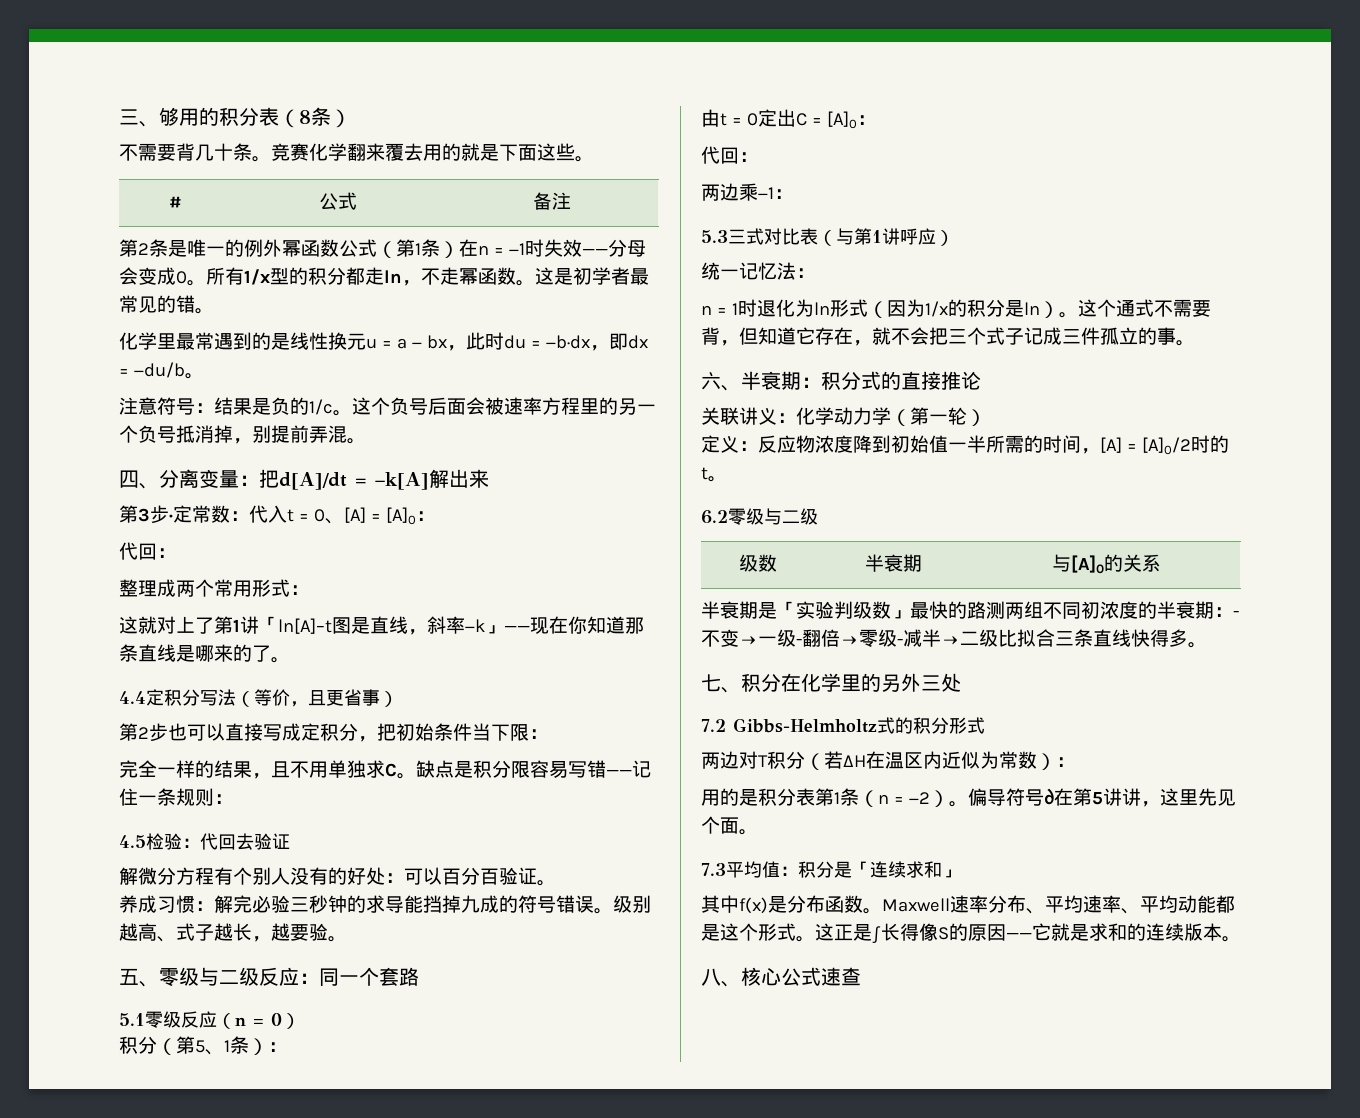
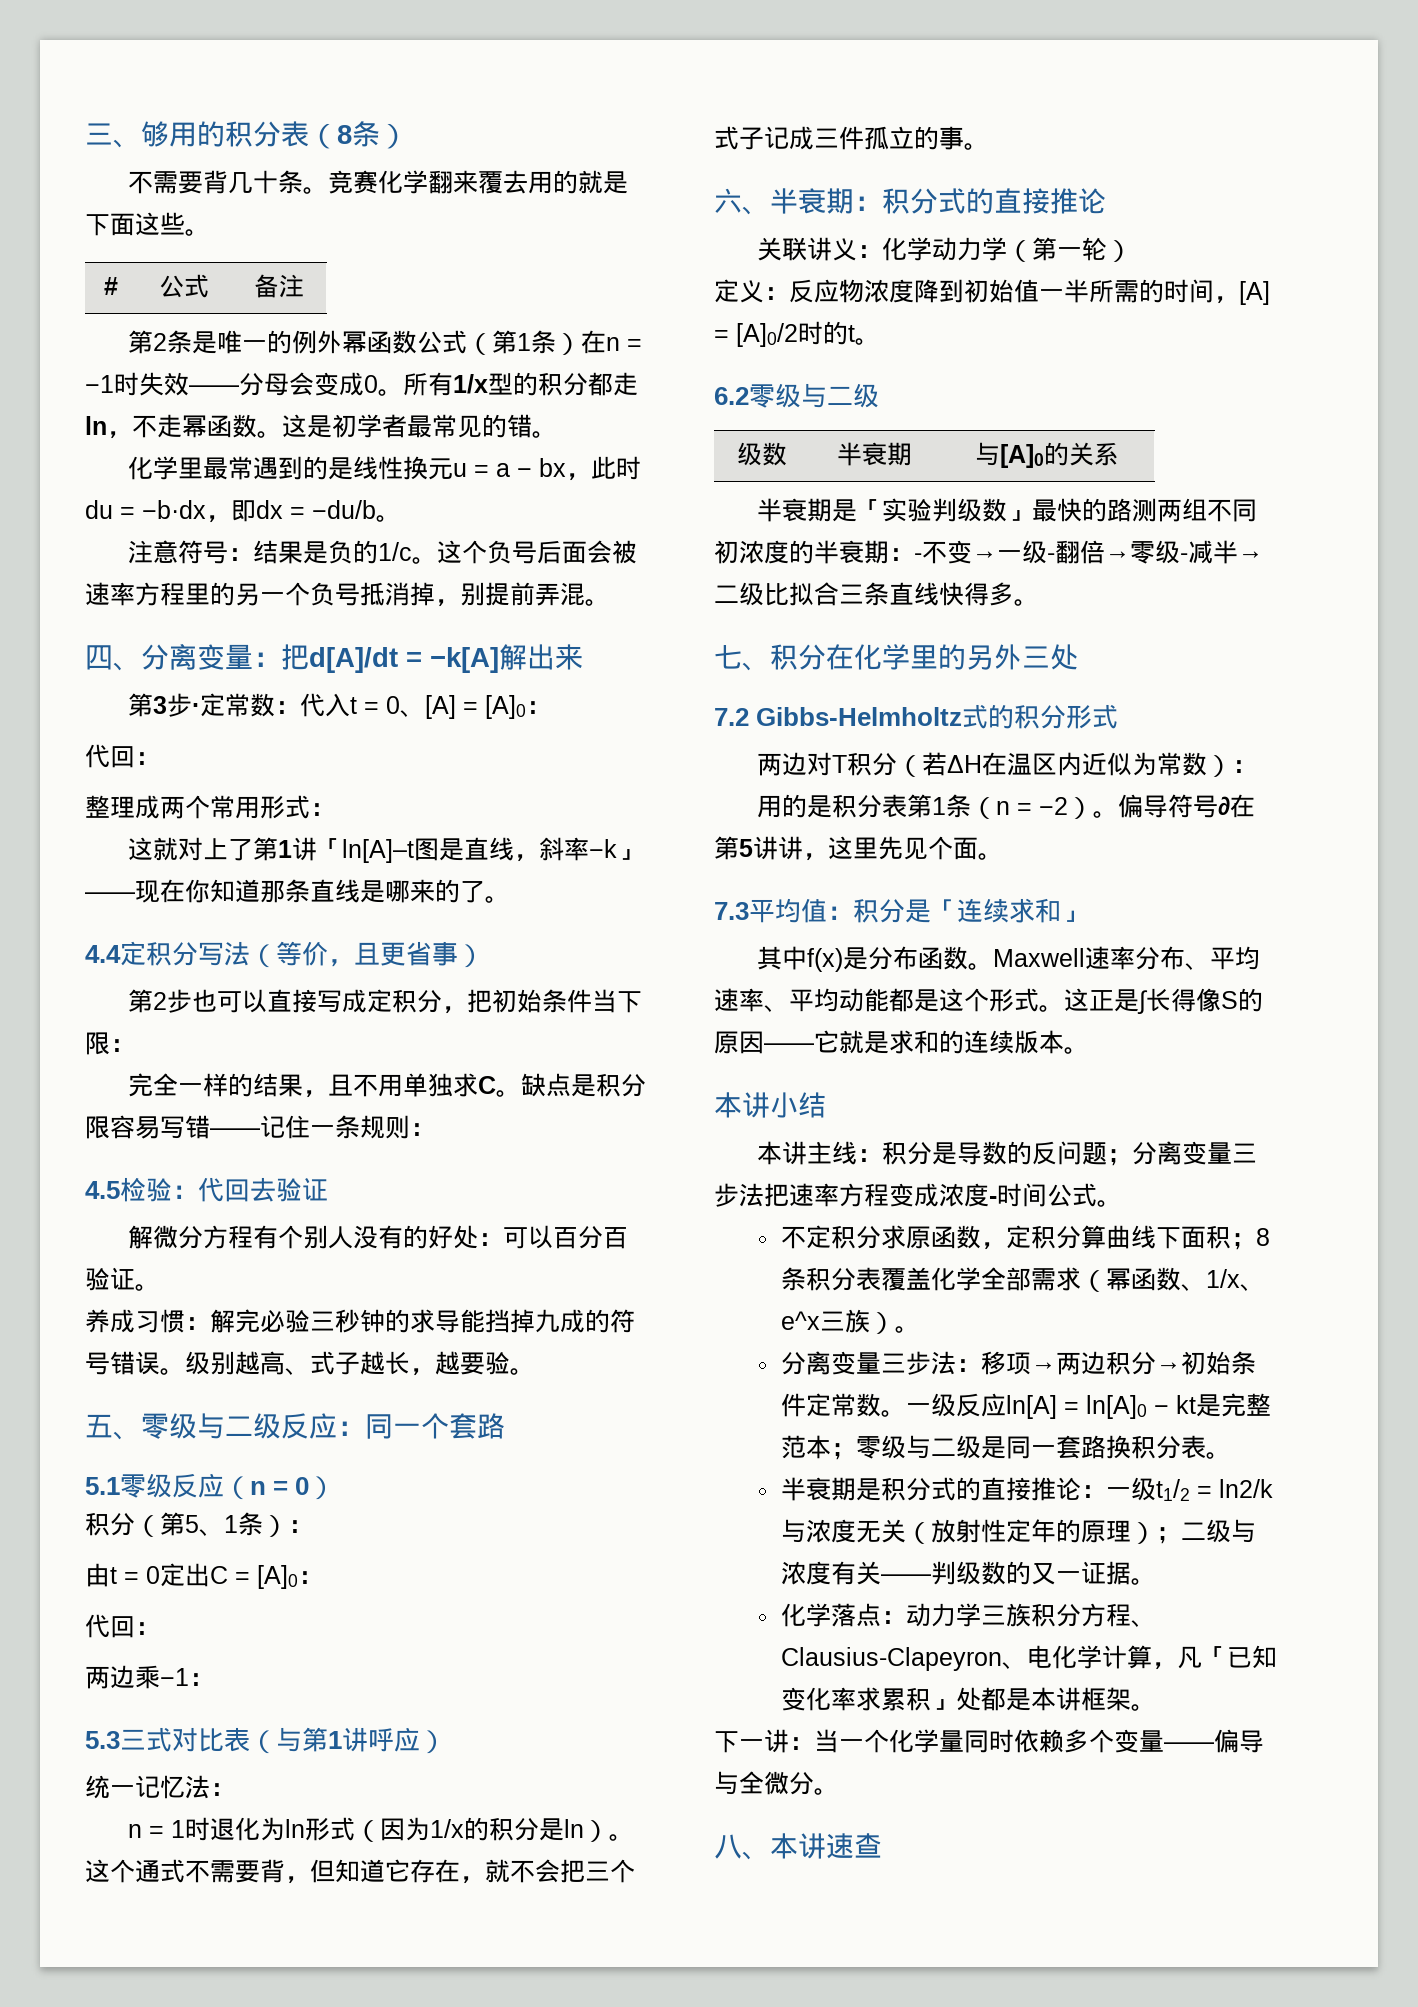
+ 本讲小结
+ 本讲主线：积分是导数的反问题；分离变量三步法把速率方程变成浓度-时间公式。
+ 不定积分求原函数，定积分算曲线下面积；8条积分表覆盖化学全部需求（幂函数、1/x、e^x三族）。
+ 分离变量三步法：移项→两边积分→初始条件定常数。一级反应ln[A] = ln[A]0 − kt是完整范本；零级与二级是同一套路换积分表。
+ 半衰期是积分式的直接推论：一级t1/2 = ln2/k与浓度无关（放射性定年的原理）；二级与浓度有关——判级数的又一证据。
+ 化学落点：动力学三族积分方程、Clausius-Clapeyron、电化学计算，凡「已知变化率求累积」处都是本讲框架。
+ 下一讲：当一个化学量同时依赖多个变量——偏导与全微分。
- 八、核心公式速查
+ 八、本讲速查

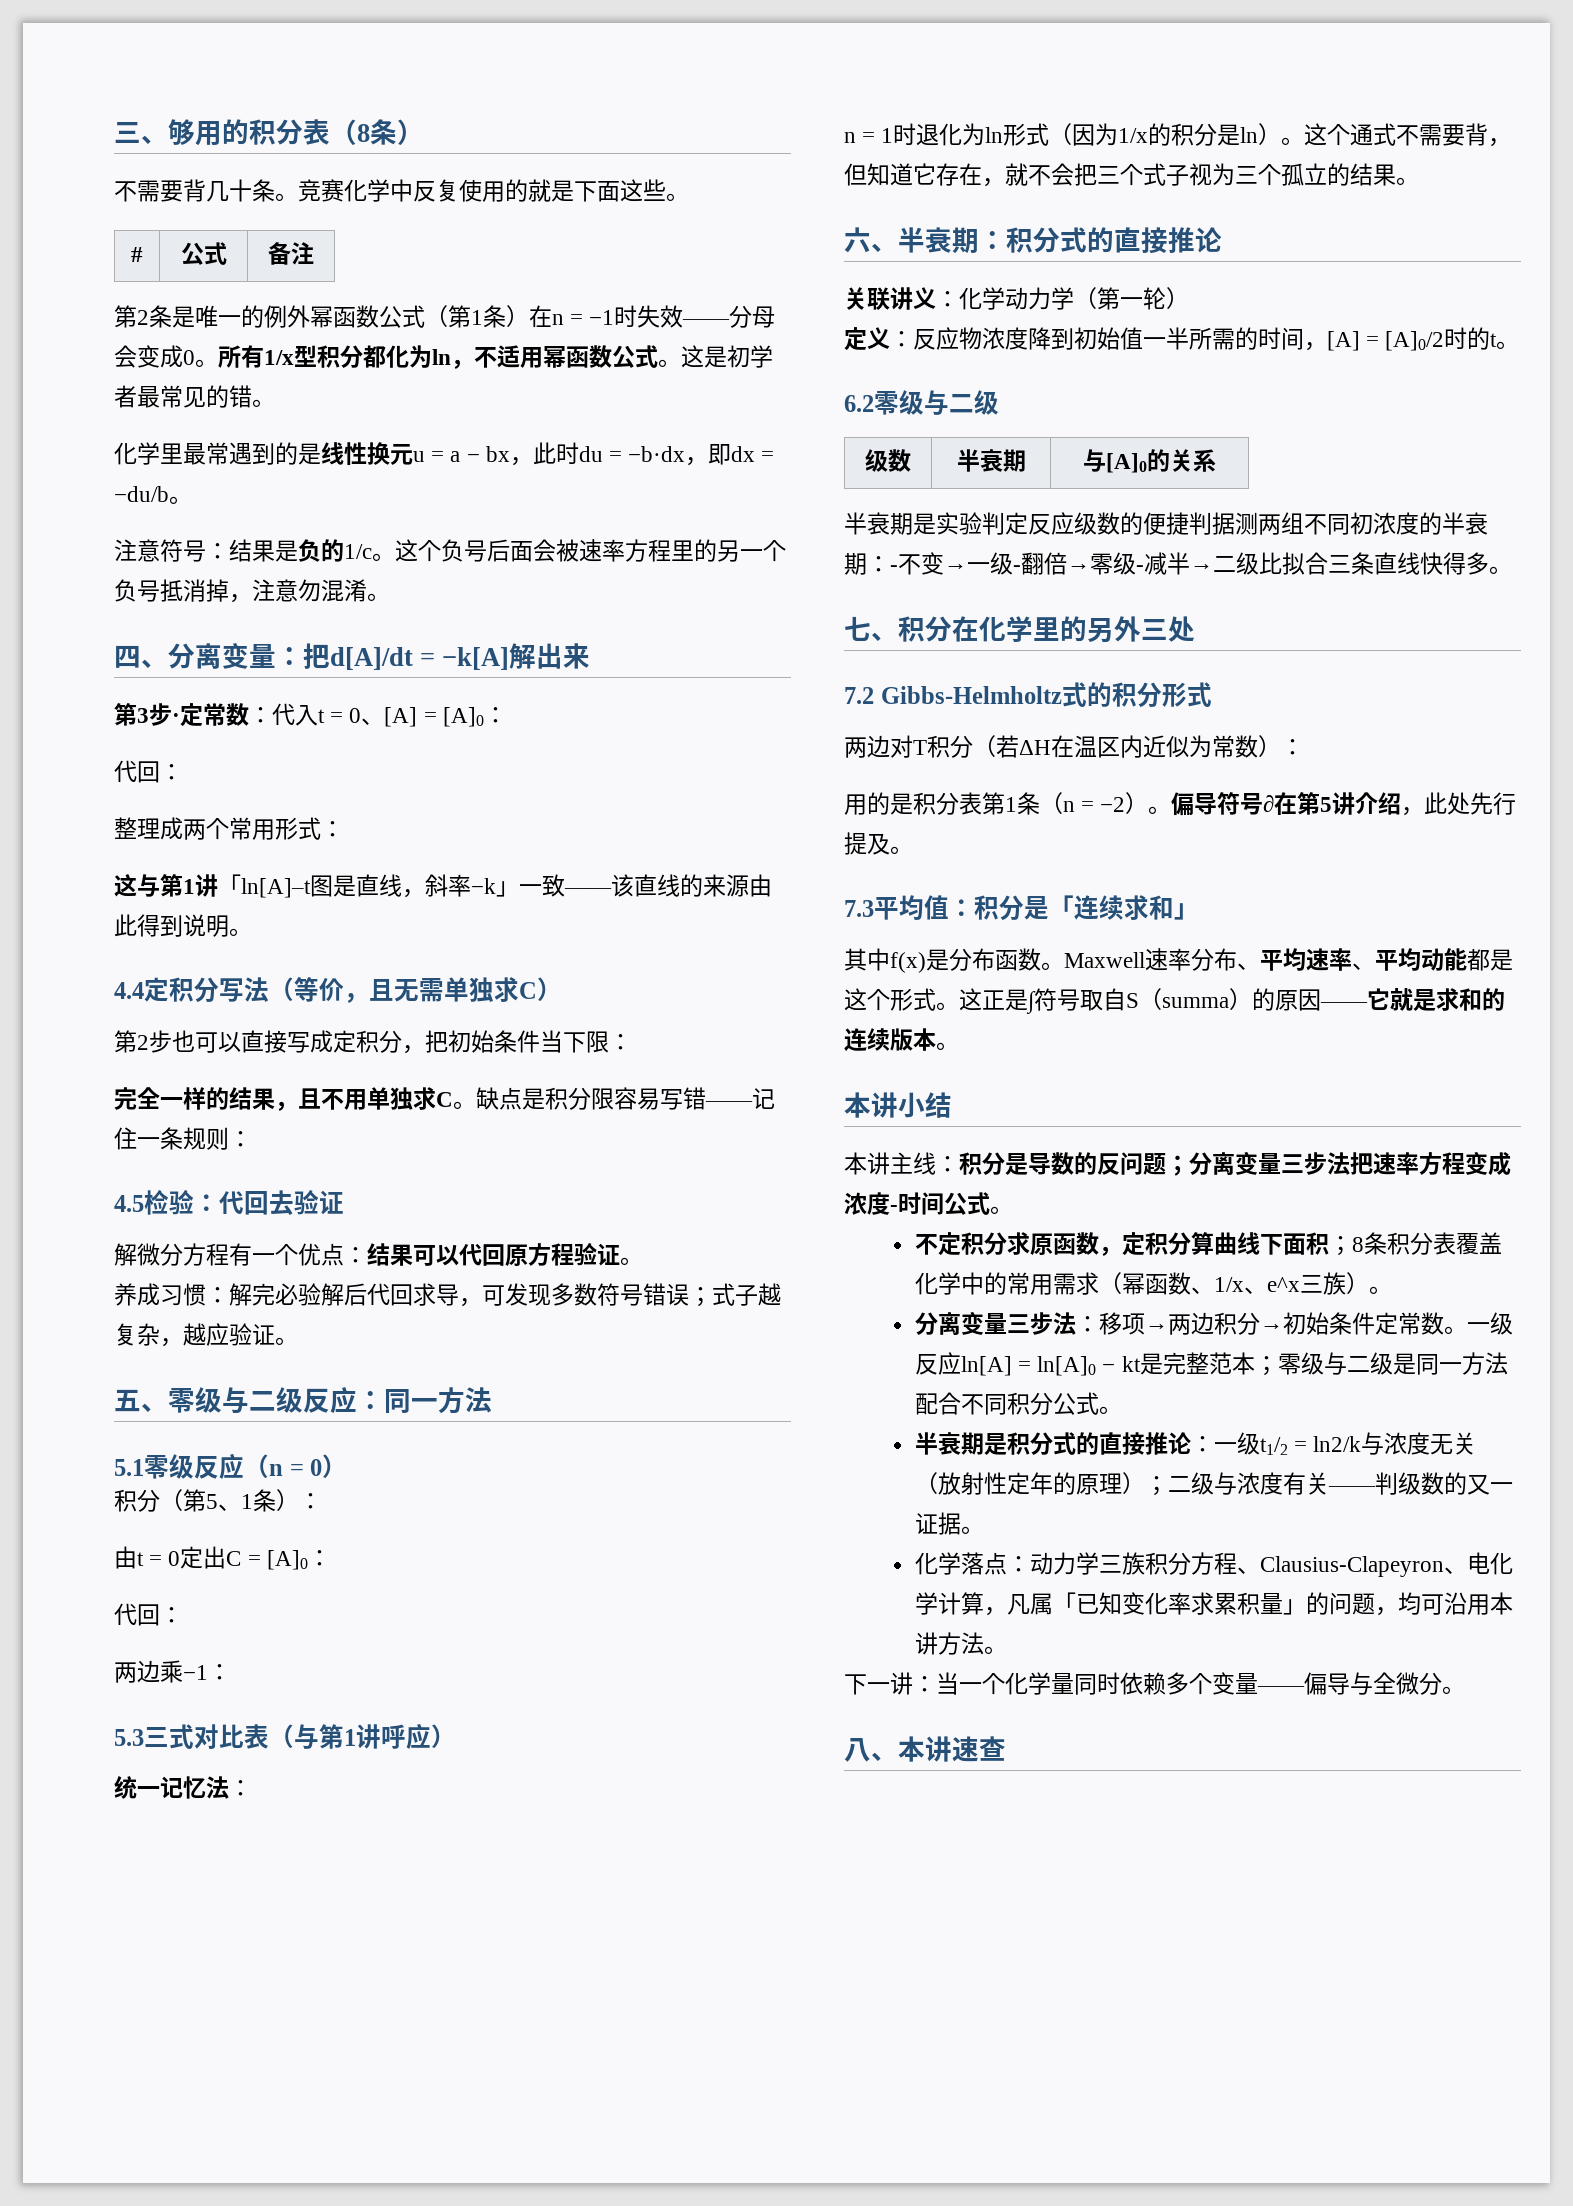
- 竞赛化学翻来覆去用的就是下面这些。
+ 竞赛化学中反复使用的就是下面这些。
- 所有1/x型的积分都走ln，不走幂函数。
+ 所有1/x型积分都化为ln，不适用幂函数公式。
- 这个负号后面会被速率方程里的另一个负号抵消掉，别提前弄混。
+ 这个负号后面会被速率方程里的另一个负号抵消掉，注意勿混淆。
- 这就对上了第1讲「ln[A]–t图是直线，斜率−k」——现在你知道那条直线是哪来的了。
+ 这与第1讲「ln[A]–t图是直线，斜率−k」一致——该直线的来源由此得到说明。
- 4.4定积分写法（等价，且更省事）
+ 4.4定积分写法（等价，且无需单独求C）
- 解微分方程有个别人没有的好处：可以百分百验证。
+ 解微分方程有一个优点：结果可以代回原方程验证。
- 养成习惯：解完必验三秒钟的求导能挡掉九成的符号错误。级别越高、式子越长，越要验。
+ 养成习惯：解完必验解后代回求导，可发现多数符号错误；式子越复杂，越应验证。
- 五、零级与二级反应：同一个套路
+ 五、零级与二级反应：同一方法
- 这个通式不需要背，但知道它存在，就不会把三个式子记成三件孤立的事。
+ 这个通式不需要背，但知道它存在，就不会把三个式子视为三个孤立的结果。
- 半衰期是「实验判级数」最快的路测两组不同初浓度的半衰期：-不变→一级-翻倍→零级-减半→二级比拟合三条直线快得多。
+ 半衰期是实验判定反应级数的便捷判据测两组不同初浓度的半衰期：-不变→一级-翻倍→零级-减半→二级比拟合三条直线快得多。
- 偏导符号∂在第5讲讲，这里先见个面。
+ 偏导符号∂在第5讲介绍，此处先行提及。
- 这正是∫长得像S的原因——它就是求和的连续版本。
+ 这正是∫符号取自S（summa）的原因——它就是求和的连续版本。
- 不定积分求原函数，定积分算曲线下面积；8条积分表覆盖化学全部需求（幂函数、1/x、e^x三族）。
+ 不定积分求原函数，定积分算曲线下面积；8条积分表覆盖化学中的常用需求（幂函数、1/x、e^x三族）。
- 一级反应ln[A] = ln[A]0 − kt是完整范本；零级与二级是同一套路换积分表。
+ 一级反应ln[A] = ln[A]0 − kt是完整范本；零级与二级是同一方法配合不同积分公式。
- 化学落点：动力学三族积分方程、Clausius-Clapeyron、电化学计算，凡「已知变化率求累积」处都是本讲框架。
+ 化学落点：动力学三族积分方程、Clausius-Clapeyron、电化学计算，凡属「已知变化率求累积量」的问题，均可沿用本讲方法。

